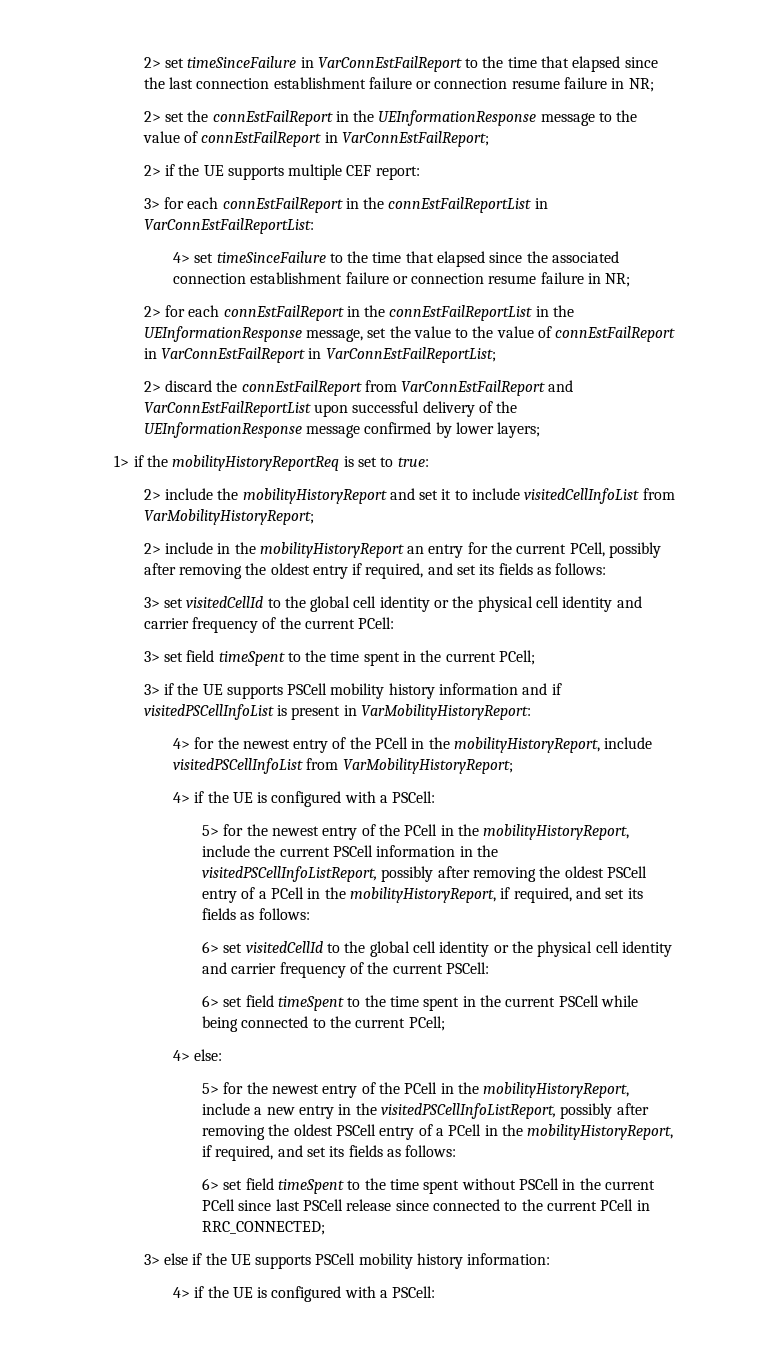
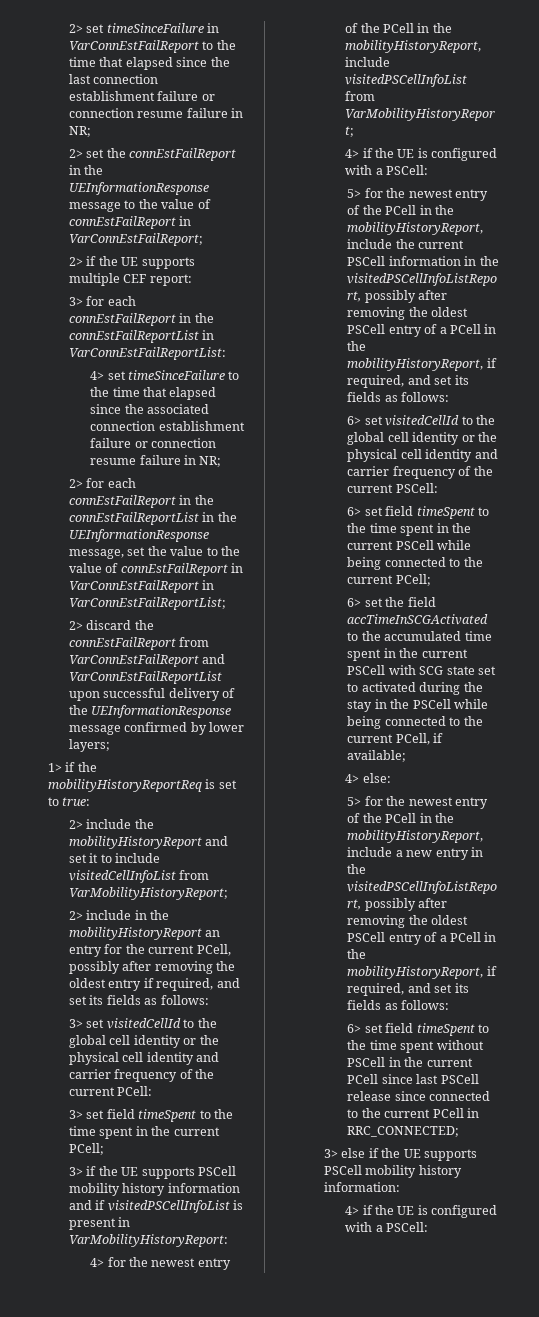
+ 6> set the field accTimeInSCGActivated to the accumulated time spent in the current PSCell with SCG state set to activated during the stay in the PSCell while being connected to the current PCell, if available;

